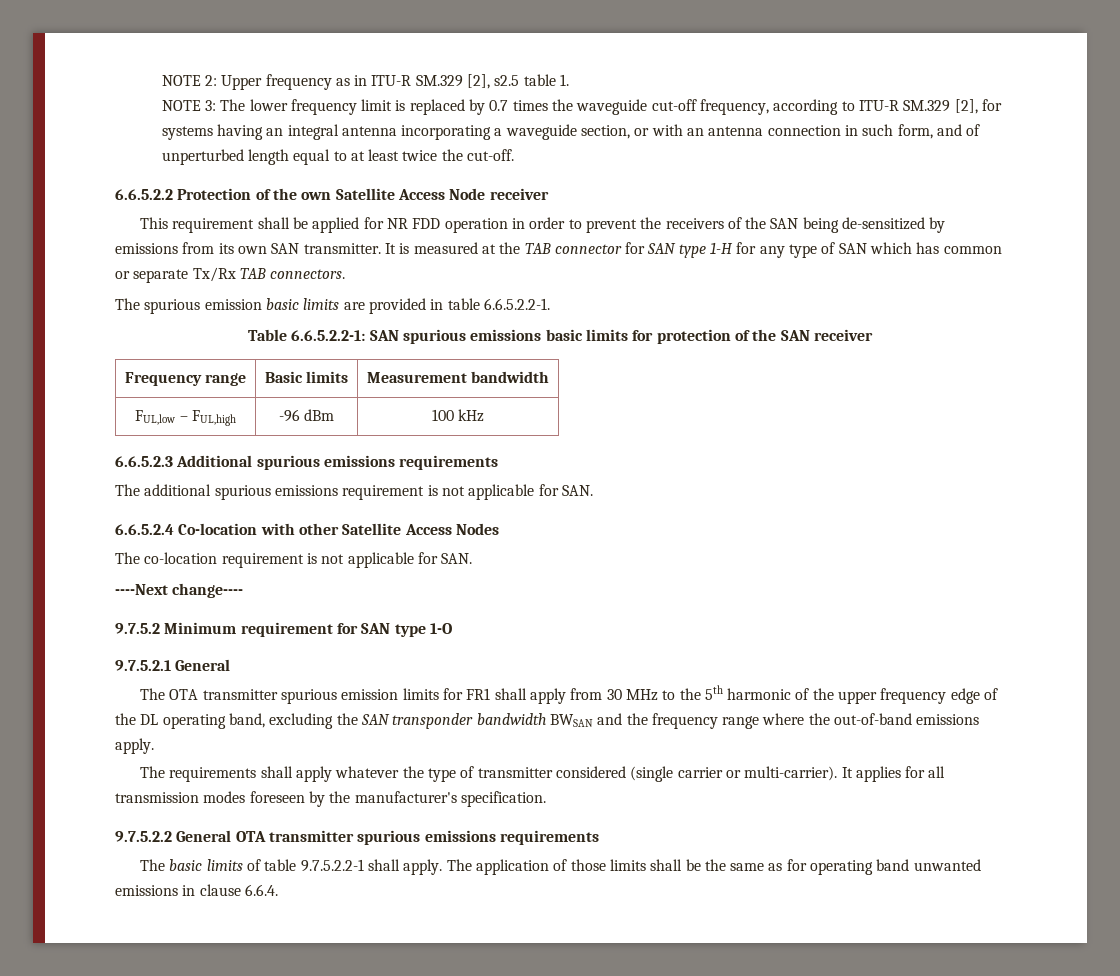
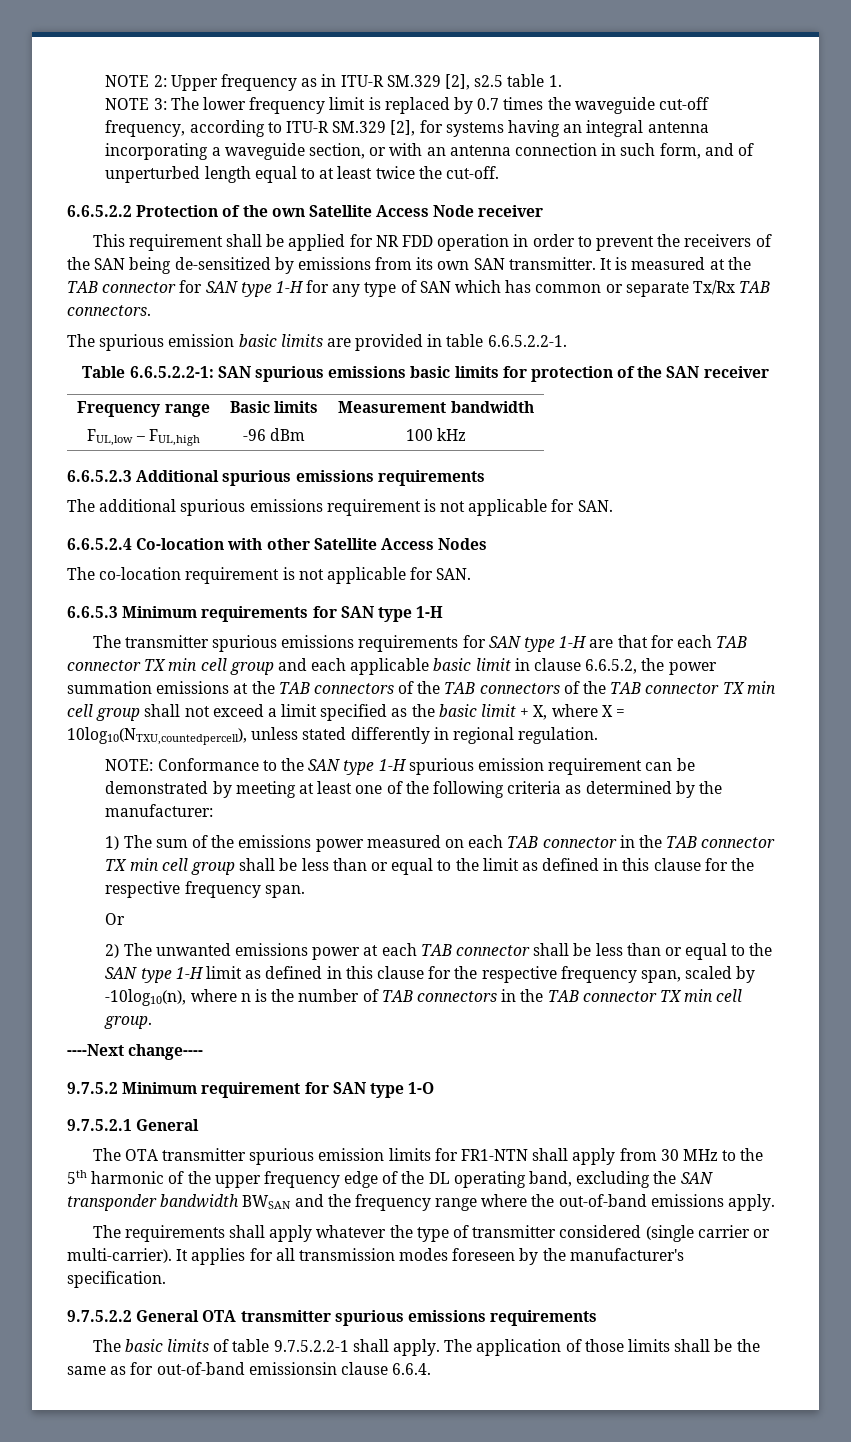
+ 6.6.5.3 Minimum requirements for SAN type 1-H
+ The transmitter spurious emissions requirements for SAN type 1-H are that for each TAB connector TX min cell group and each applicable basic limit in clause 6.6.5.2, the power summation emissions at the TAB connectors of the TAB connectors of the TAB connector TX min cell group shall not exceed a limit specified as the basic limit + X, where X = 10log10(NTXU,countedpercell), unless stated differently in regional regulation.
+ NOTE: Conformance to the SAN type 1-H spurious emission requirement can be demonstrated by meeting at least one of the following criteria as determined by the manufacturer:
+ 1) The sum of the emissions power measured on each TAB connector in the TAB connector TX min cell group shall be less than or equal to the limit as defined in this clause for the respective frequency span.
+ Or
+ 2) The unwanted emissions power at each TAB connector shall be less than or equal to the SAN type 1-H limit as defined in this clause for the respective frequency span, scaled by -10log10(n), where n is the number of TAB connectors in the TAB connector TX min cell group.
- The OTA transmitter spurious emission limits for FR1 shall apply from 30 MHz to the 5th harmonic of the upper frequency edge of the DL operating band, excluding the SAN transponder bandwidth BWSAN and the frequency range where the out-of-band emissions apply.
+ The OTA transmitter spurious emission limits for FR1-NTN shall apply from 30 MHz to the 5th harmonic of the upper frequency edge of the DL operating band, excluding the SAN transponder bandwidth BWSAN and the frequency range where the out-of-band emissions apply.
- The application of those limits shall be the same as for operating band unwanted emissions in clause 6.6.4.
+ The application of those limits shall be the same as for out-of-band emissionsin clause 6.6.4.

